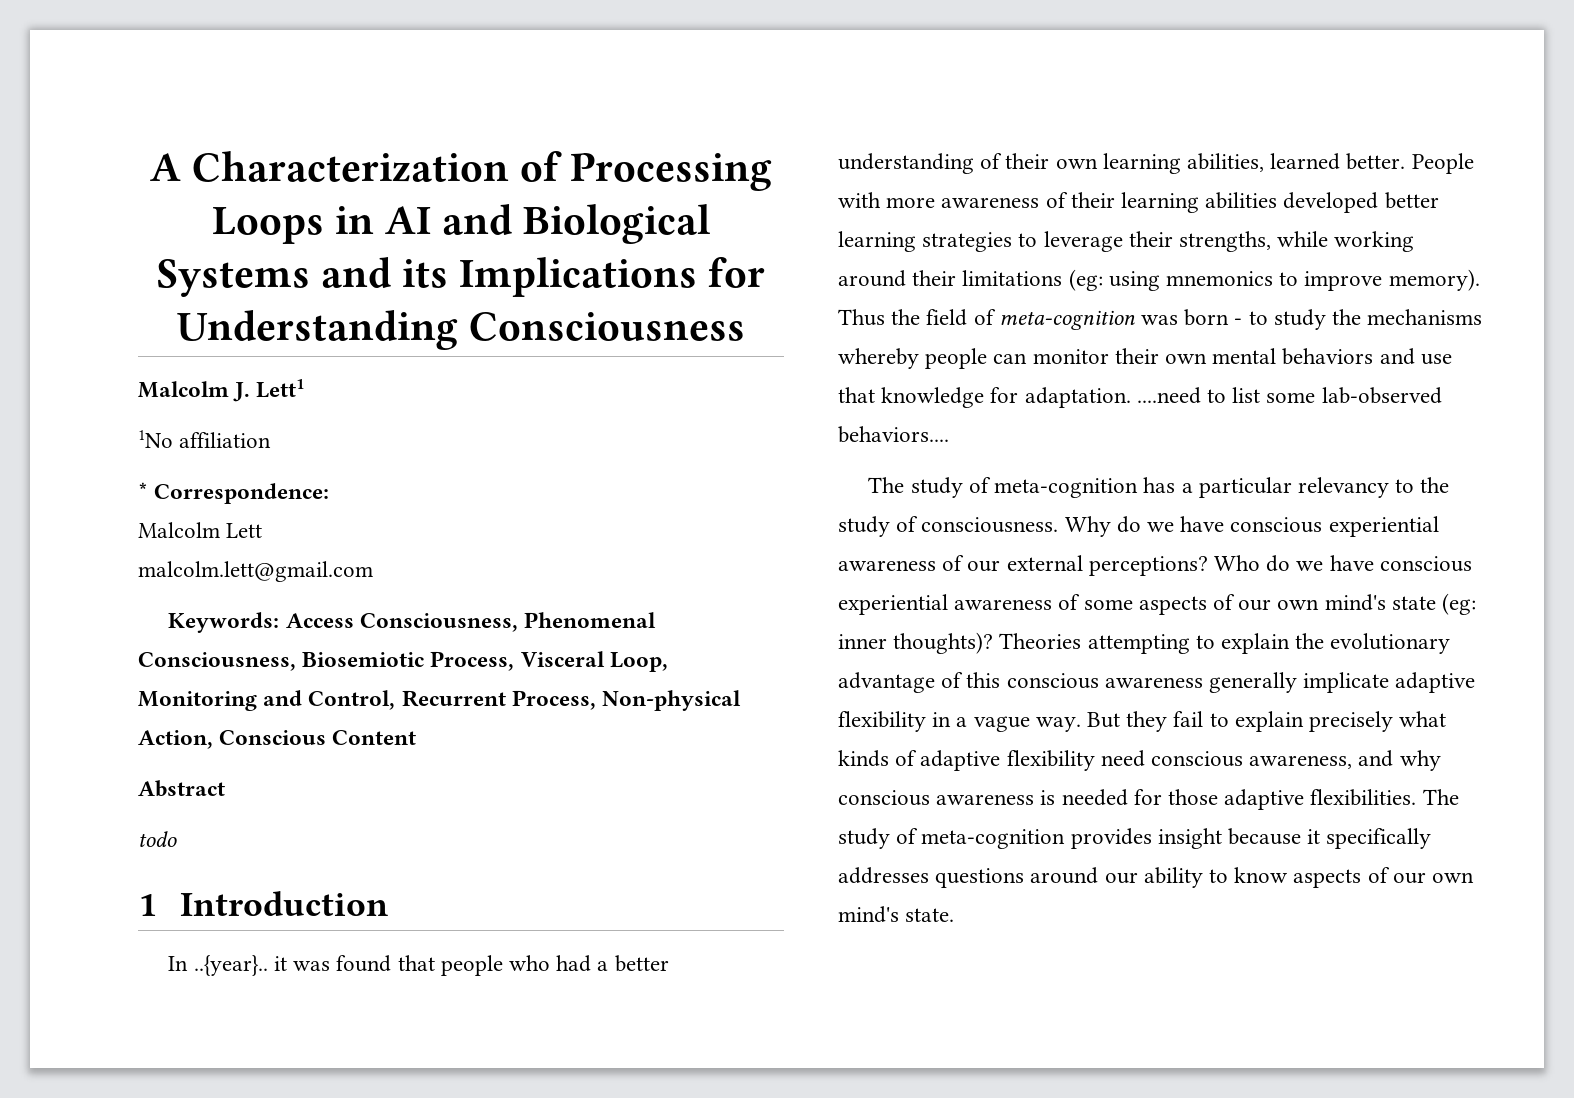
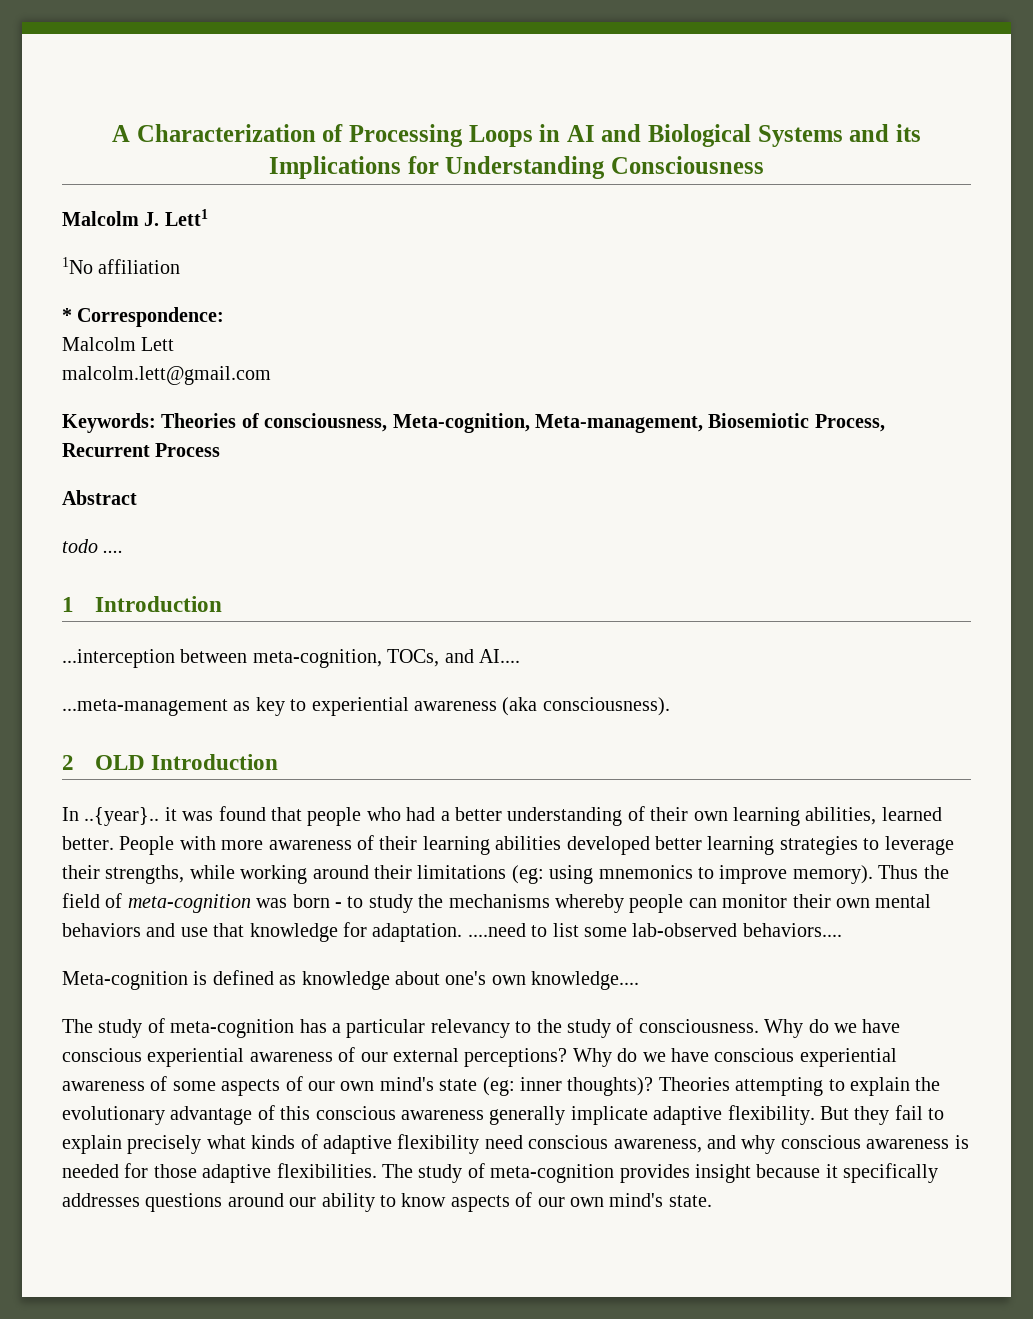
- Keywords: Access Consciousness, Phenomenal Consciousness, Biosemiotic Process, Visceral Loop, Monitoring and Control, Recurrent Process, Non-physical Action, Conscious Content
+ Keywords: Theories of consciousness, Meta-cognition, Meta-management, Biosemiotic Process, Recurrent Process
- todo
+ todo ....
+ ...interception between meta-cognition, TOCs, and AI....
+ ...meta-management as key to experiential awareness (aka consciousness).
+ 2 OLD Introduction
+ Meta-cognition is defined as knowledge about one's own knowledge....
- Who do we have conscious experiential awareness of some aspects of our own mind's state (eg: inner thoughts)?
+ Why do we have conscious experiential awareness of some aspects of our own mind's state (eg: inner thoughts)?
- Theories attempting to explain the evolutionary advantage of this conscious awareness generally implicate adaptive flexibility in a vague way.
+ Theories attempting to explain the evolutionary advantage of this conscious awareness generally implicate adaptive flexibility.

